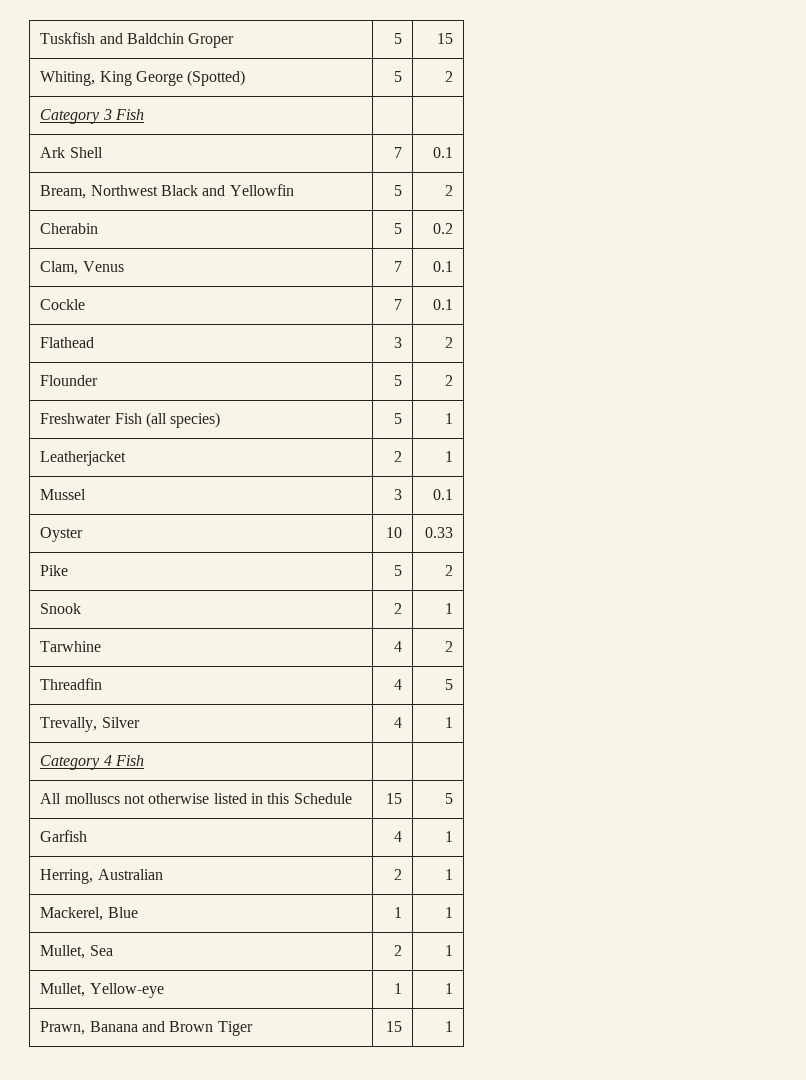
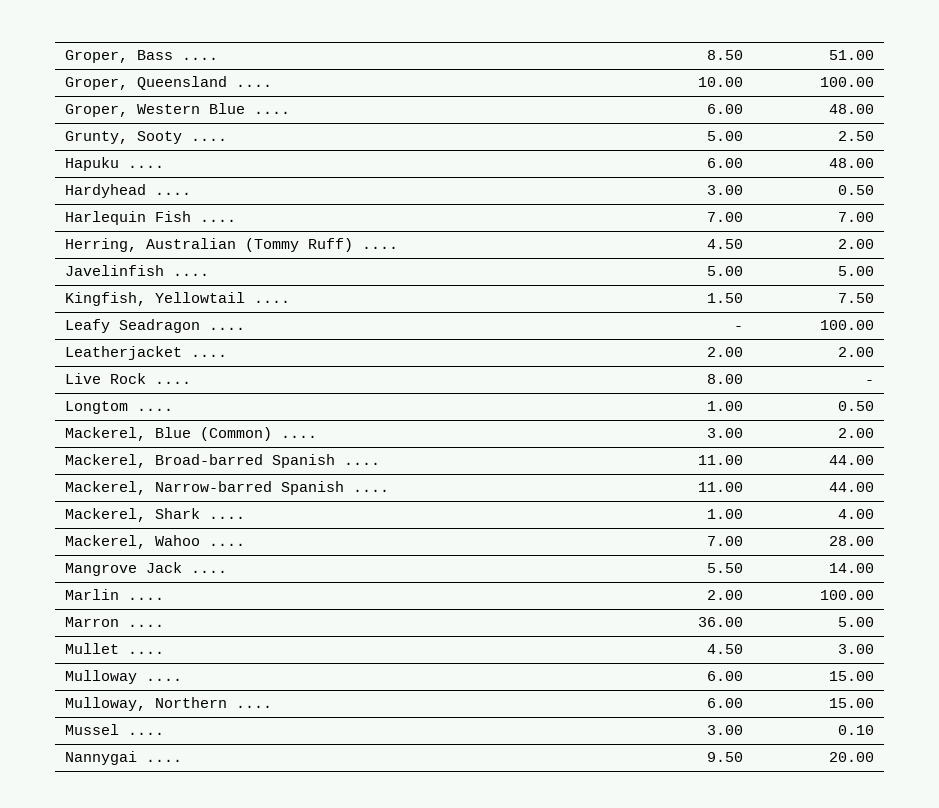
- Tuskfish and Baldchin Groper | 5 | 15
- Whiting, King George (Spotted) | 5 | 2
- Category 3 Fish | |
- Ark Shell | 7 | 0.1
- Bream, Northwest Black and Yellowfin | 5 | 2
- Cherabin | 5 | 0.2
- Clam, Venus | 7 | 0.1
- Cockle | 7 | 0.1
- Flathead | 3 | 2
- Flounder | 5 | 2
- Freshwater Fish (all species) | 5 | 1
- Leatherjacket | 2 | 1
- Mussel | 3 | 0.1
- Oyster | 10 | 0.33
- Pike | 5 | 2
- Snook | 2 | 1
- Tarwhine | 4 | 2
- Threadfin | 4 | 5
- Trevally, Silver | 4 | 1
- Category 4 Fish | |
- All molluscs not otherwise listed in this Schedule | 15 | 5
- Garfish | 4 | 1
- Herring, Australian | 2 | 1
- Mackerel, Blue | 1 | 1
- Mullet, Sea | 2 | 1
- Mullet, Yellow-eye | 1 | 1
- Prawn, Banana and Brown Tiger | 15 | 1
+ Groper, Bass .... | 8.50 | 51.00
+ Groper, Queensland .... | 10.00 | 100.00
+ Groper, Western Blue .... | 6.00 | 48.00
+ Grunty, Sooty .... | 5.00 | 2.50
+ Hapuku .... | 6.00 | 48.00
+ Hardyhead .... | 3.00 | 0.50
+ Harlequin Fish .... | 7.00 | 7.00
+ Herring, Australian (Tommy Ruff) .... | 4.50 | 2.00
+ Javelinfish .... | 5.00 | 5.00
+ Kingfish, Yellowtail .... | 1.50 | 7.50
+ Leafy Seadragon .... | - | 100.00
+ Leatherjacket .... | 2.00 | 2.00
+ Live Rock .... | 8.00 | -
+ Longtom .... | 1.00 | 0.50
+ Mackerel, Blue (Common) .... | 3.00 | 2.00
+ Mackerel, Broad-barred Spanish .... | 11.00 | 44.00
+ Mackerel, Narrow-barred Spanish .... | 11.00 | 44.00
+ Mackerel, Shark .... | 1.00 | 4.00
+ Mackerel, Wahoo .... | 7.00 | 28.00
+ Mangrove Jack .... | 5.50 | 14.00
+ Marlin .... | 2.00 | 100.00
+ Marron .... | 36.00 | 5.00
+ Mullet .... | 4.50 | 3.00
+ Mulloway .... | 6.00 | 15.00
+ Mulloway, Northern .... | 6.00 | 15.00
+ Mussel .... | 3.00 | 0.10
+ Nannygai .... | 9.50 | 20.00

